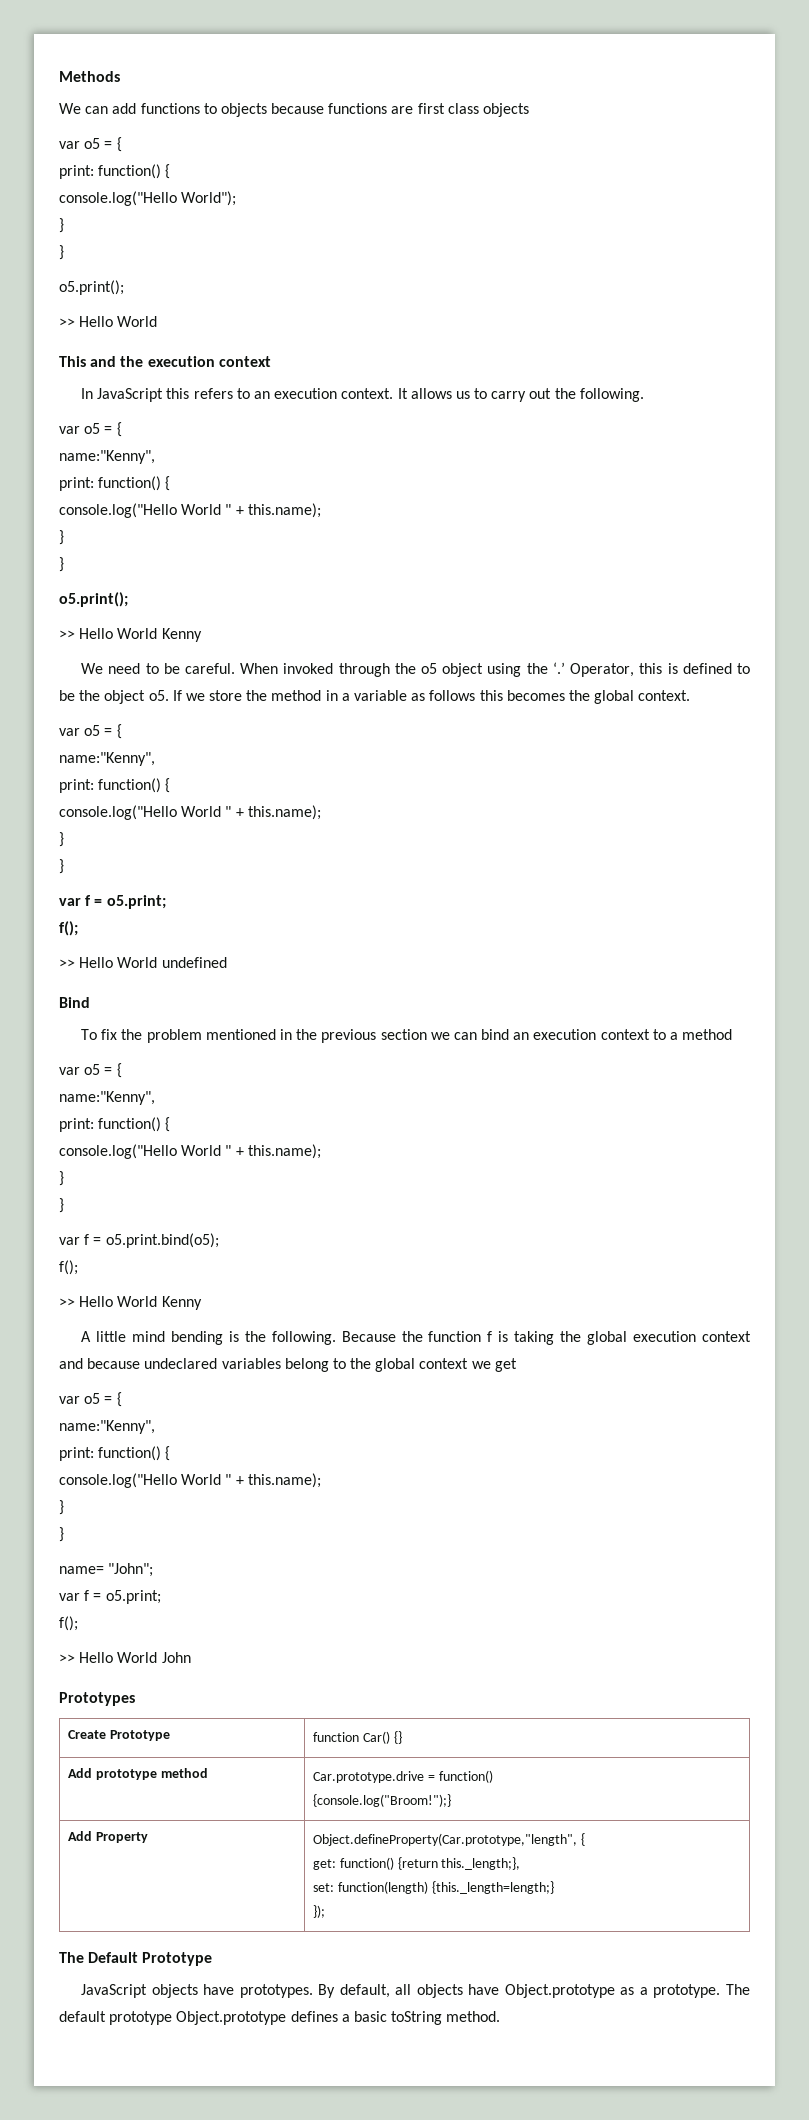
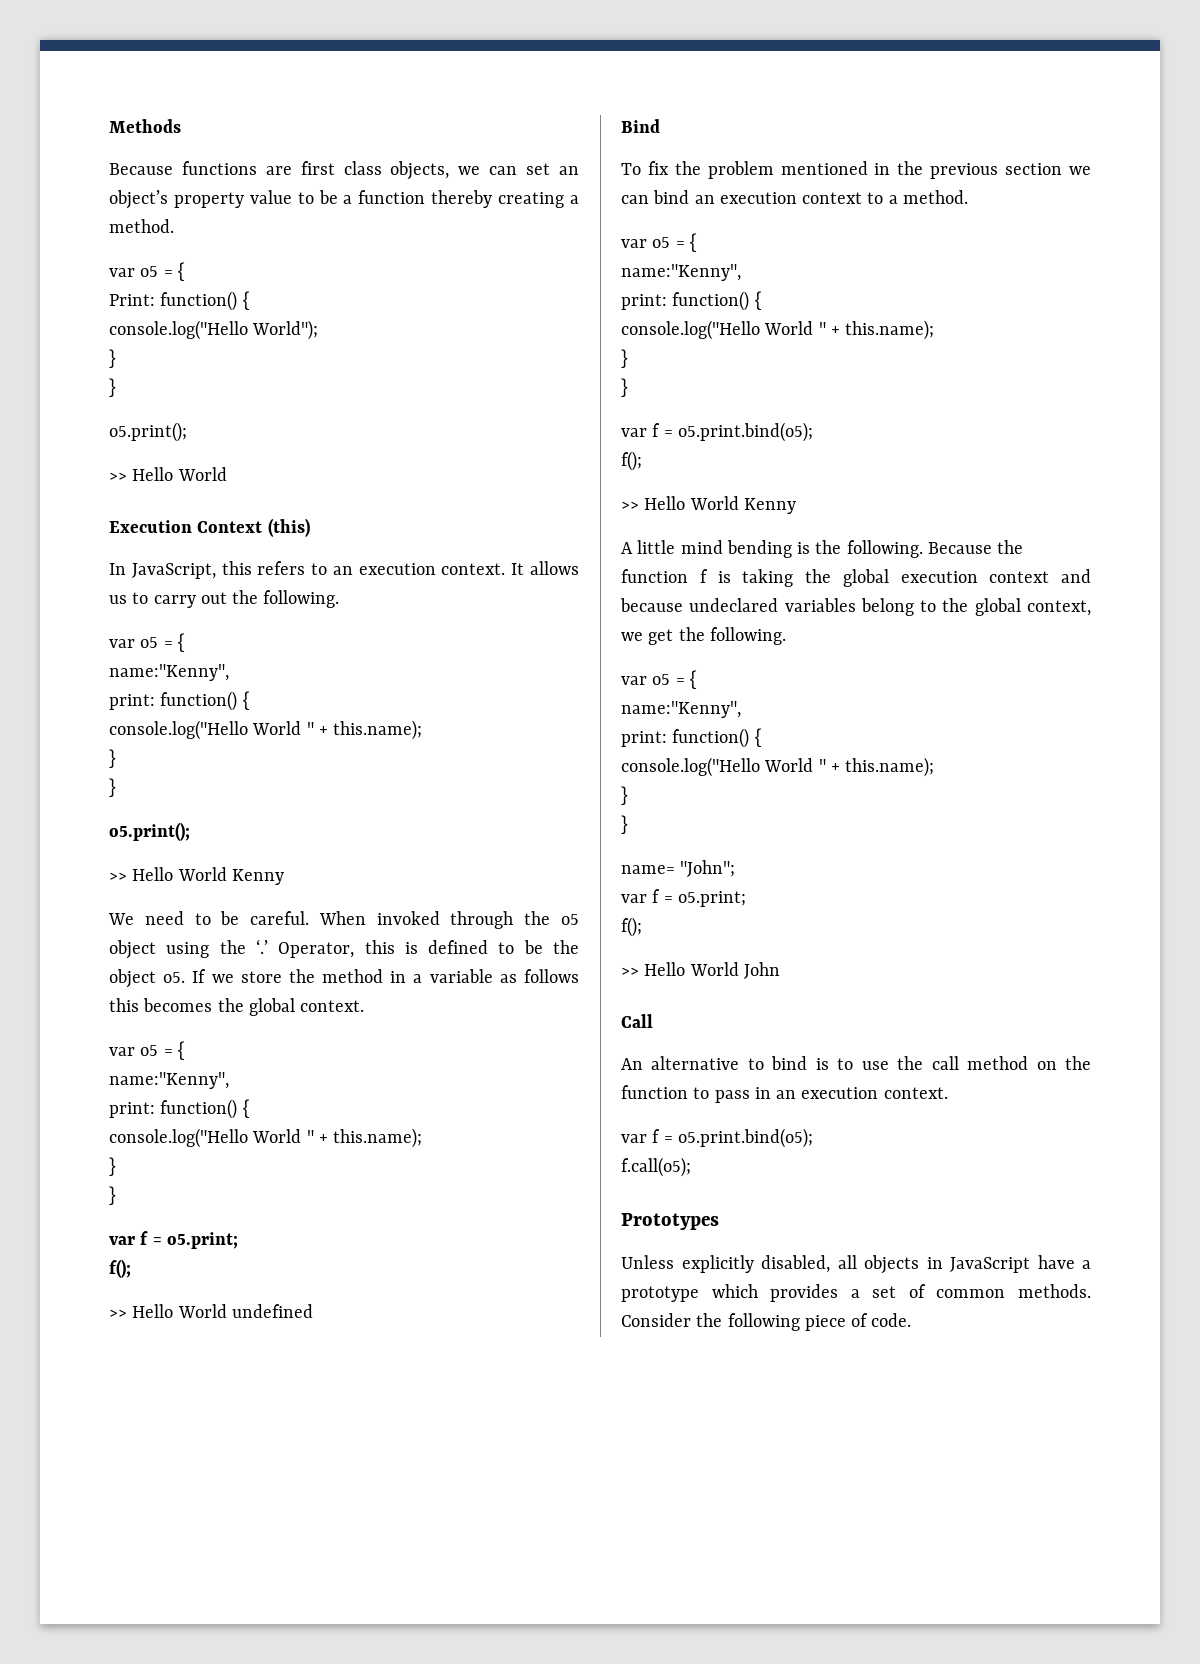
- We can add functions to objects because functions are first class objects
+ Because functions are first class objects, we can set an object’s property value to be a function thereby creating a method.
  var o5 = {
- print: function() {
+ Print: function() {
- This and the execution context
+ Execution Context (this)
- In JavaScript this refers to an execution context.
+ In JavaScript, this refers to an execution context.
- To fix the problem mentioned in the previous section we can bind an execution context to a method
+ To fix the problem mentioned in the previous section we can bind an execution context to a method.
- Because the function f is taking the global execution context and because undeclared variables belong to the global context we get
+ Because the function f is taking the global execution context and because undeclared variables belong to the global context, we get the following.
+ Call
+ An alternative to bind is to use the call method on the function to pass in an execution context.
+ var f = o5.print.bind(o5);
+ f.call(o5);
  Prototypes
- Create Prototype | function Car() {}
- Add prototype method | Car.prototype.drive = function()
- {console.log("Broom!");}
- Add Property | Object.defineProperty(Car.prototype,"length", {
- get: function() {return this._length;},
- set: function(length) {this._length=length;}
- });
- The Default Prototype
- JavaScript objects have prototypes. By default, all objects have Object.prototype as a prototype. The default prototype Object.prototype defines a basic toString method.
+ Unless explicitly disabled, all objects in JavaScript have a prototype which provides a set of common methods. Consider the following piece of code.

